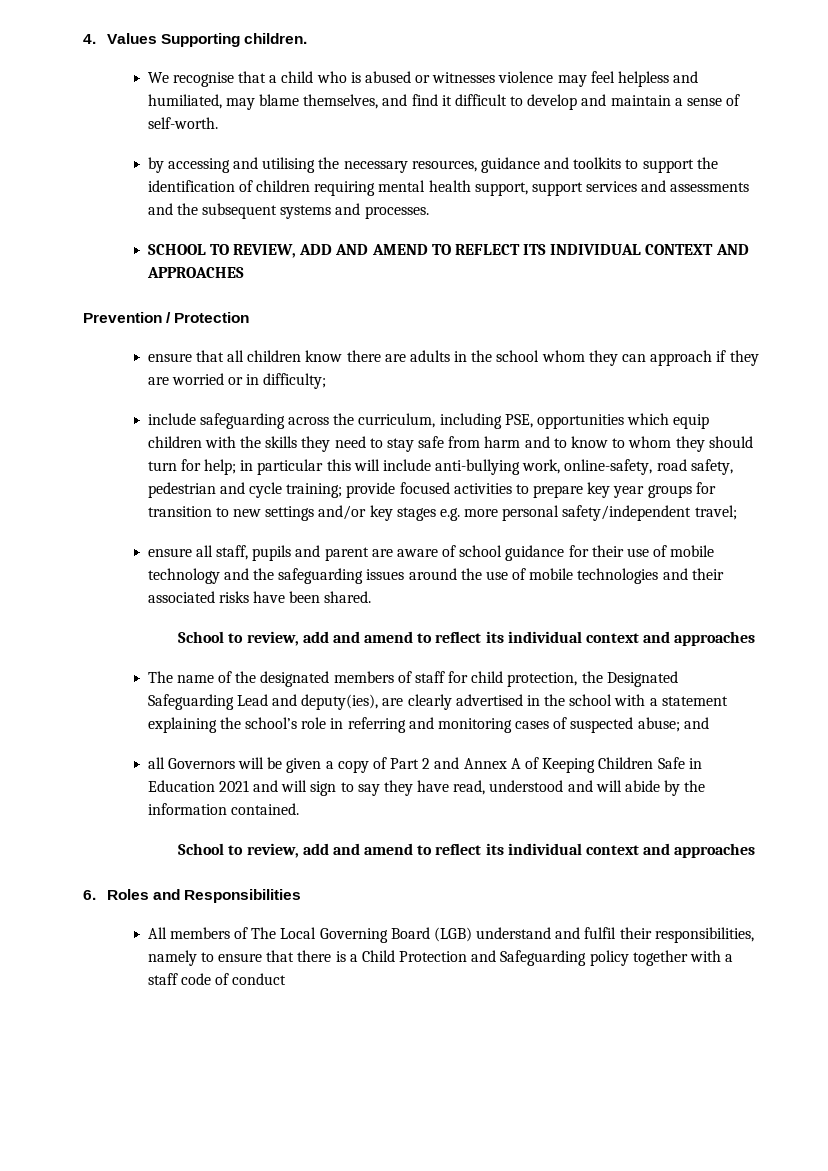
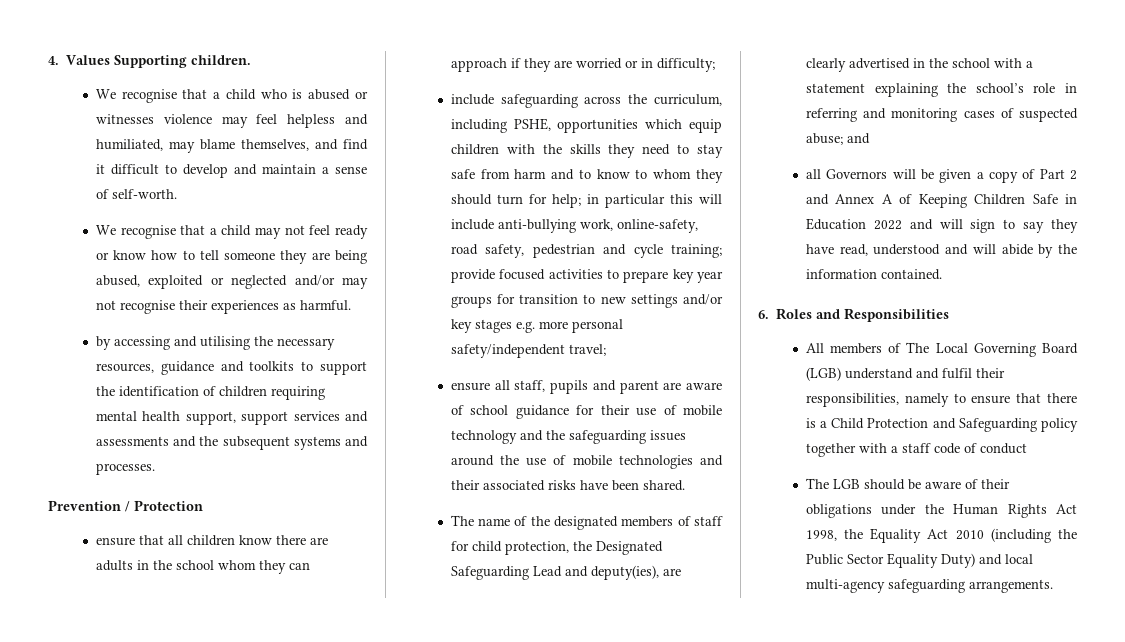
+ We recognise that a child may not feel ready or know how to tell someone they are being abused, exploited or neglected and/or may not recognise their experiences as harmful.
- SCHOOL TO REVIEW, ADD AND AMEND TO REFLECT ITS INDIVIDUAL CONTEXT AND APPROACHES
- include safeguarding across the curriculum, including PSE, opportunities which equip children with the skills they need to stay safe from harm and to know to whom they should turn for help;
+ include safeguarding across the curriculum, including PSHE, opportunities which equip children with the skills they need to stay safe from harm and to know to whom they should turn for help;
  ensure all staff, pupils and parent are aware of school guidance for their use of mobile technology and the safeguarding issues around the use of mobile technologies and their associated risks have been shared.
- School to review, add and amend to reflect its individual context and approaches
- all Governors will be given a copy of Part 2 and Annex A of Keeping Children Safe in Education 2021 and will sign to say they have read, understood and will abide by the information contained.
- School to review, add and amend to reflect its individual context and approaches
+ all Governors will be given a copy of Part 2 and Annex A of Keeping Children Safe in Education 2022 and will sign to say they have read, understood and will abide by the information contained.
+ The LGB should be aware of their obligations under the Human Rights Act 1998, the Equality Act 2010 (including the Public Sector Equality Duty) and local multi-agency safeguarding arrangements.

